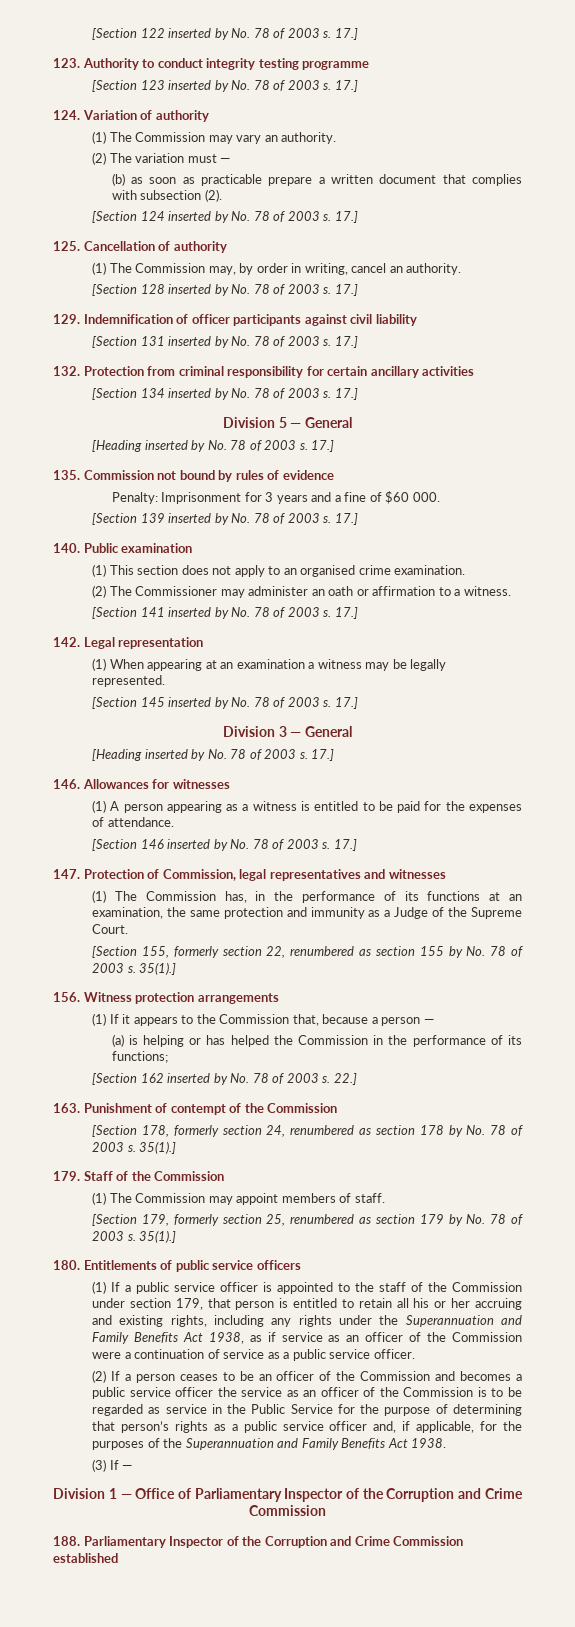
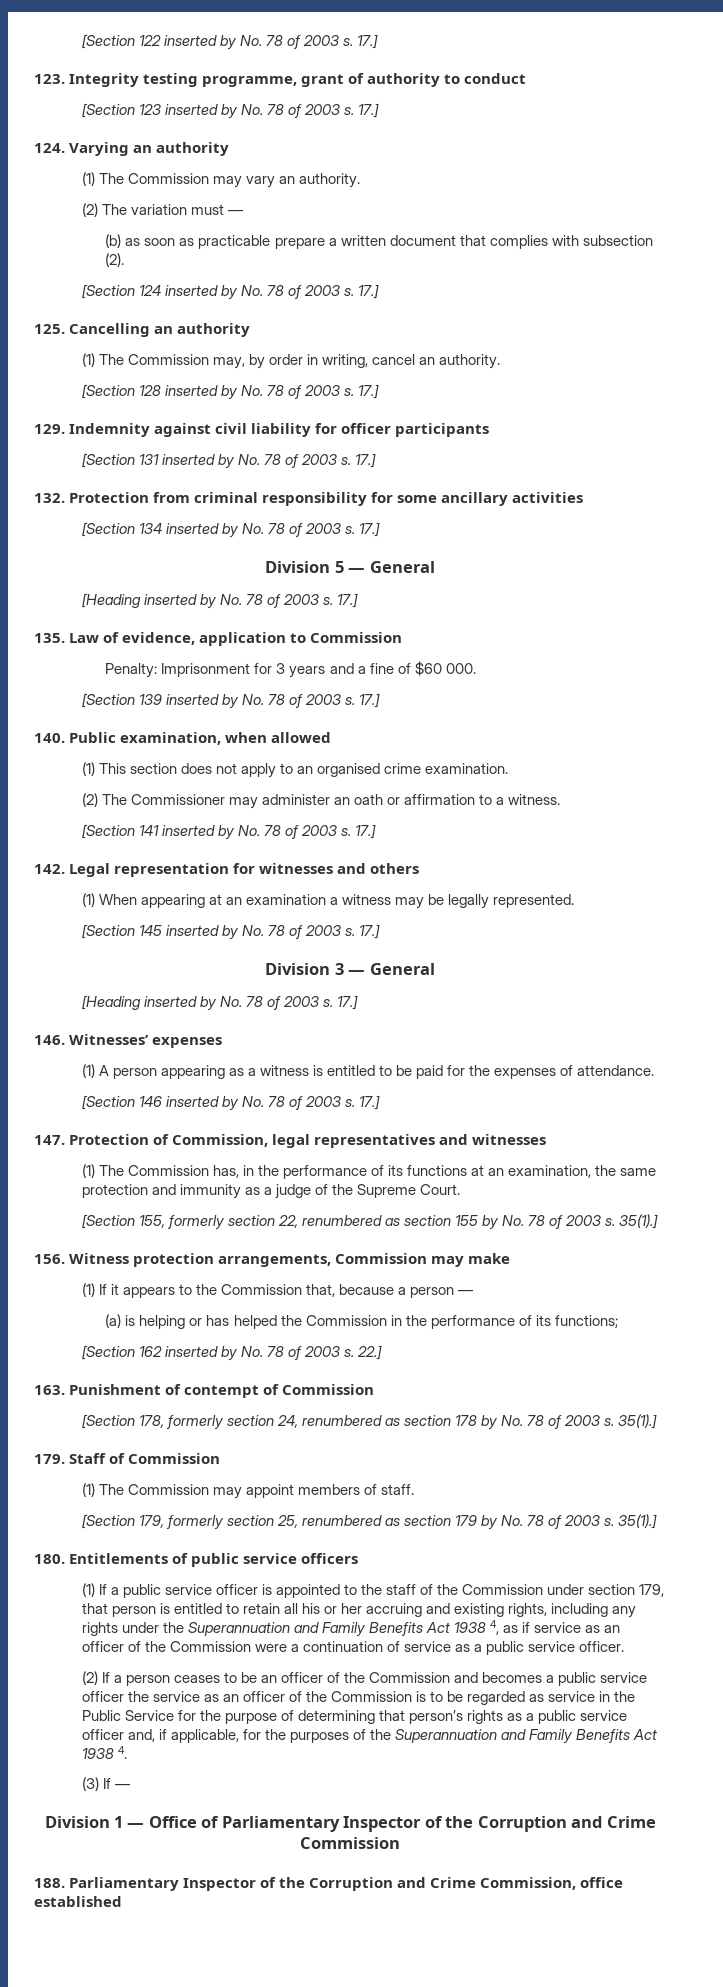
- 123. Authority to conduct integrity testing programme
+ 123. Integrity testing programme, grant of authority to conduct
- 124. Variation of authority
+ 124. Varying an authority
- 125. Cancellation of authority
+ 125. Cancelling an authority
- 129. Indemnification of officer participants against civil liability
+ 129. Indemnity against civil liability for officer participants
- 132. Protection from criminal responsibility for certain ancillary activities
+ 132. Protection from criminal responsibility for some ancillary activities
- 135. Commission not bound by rules of evidence
+ 135. Law of evidence, application to Commission
- 140. Public examination
+ 140. Public examination, when allowed
- 142. Legal representation
+ 142. Legal representation for witnesses and others
- 146. Allowances for witnesses
+ 146. Witnesses’ expenses
- (1) The Commission has, in the performance of its functions at an examination, the same protection and immunity as a Judge of the Supreme Court.
+ (1) The Commission has, in the performance of its functions at an examination, the same protection and immunity as a judge of the Supreme Court.
- 156. Witness protection arrangements
+ 156. Witness protection arrangements, Commission may make
- 163. Punishment of contempt of the Commission
+ 163. Punishment of contempt of Commission
- 179. Staff of the Commission
+ 179. Staff of Commission
- (1) If a public service officer is appointed to the staff of the Commission under section 179, that person is entitled to retain all his or her accruing and existing rights, including any rights under the Superannuation and Family Benefits Act 1938, as if service as an officer of the Commission were a continuation of service as a public service officer.
+ (1) If a public service officer is appointed to the staff of the Commission under section 179, that person is entitled to retain all his or her accruing and existing rights, including any rights under the Superannuation and Family Benefits Act 1938 4, as if service as an officer of the Commission were a continuation of service as a public service officer.
- (2) If a person ceases to be an officer of the Commission and becomes a public service officer the service as an officer of the Commission is to be regarded as service in the Public Service for the purpose of determining that person’s rights as a public service officer and, if applicable, for the purposes of the Superannuation and Family Benefits Act 1938.
+ (2) If a person ceases to be an officer of the Commission and becomes a public service officer the service as an officer of the Commission is to be regarded as service in the Public Service for the purpose of determining that person’s rights as a public service officer and, if applicable, for the purposes of the Superannuation and Family Benefits Act 1938 4.
- 188. Parliamentary Inspector of the Corruption and Crime Commission established
+ 188. Parliamentary Inspector of the Corruption and Crime Commission, office established

